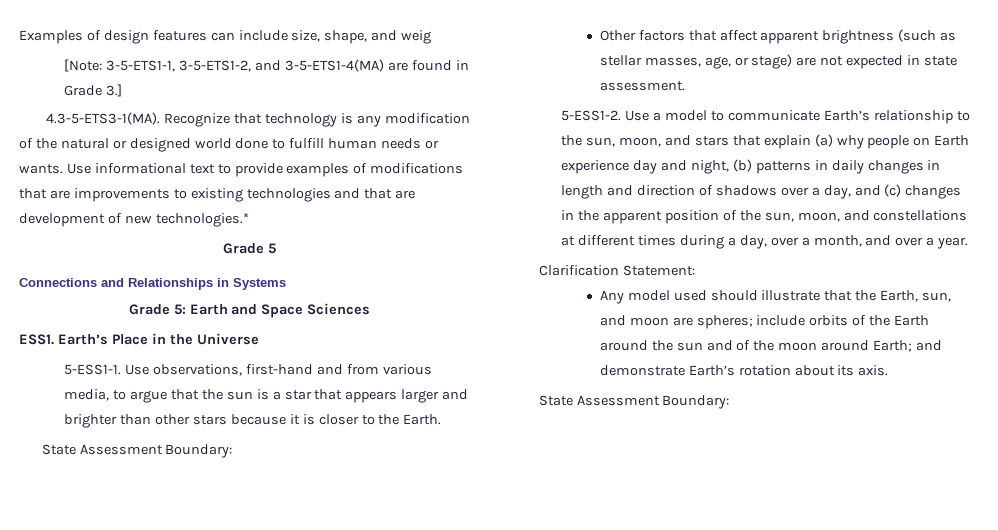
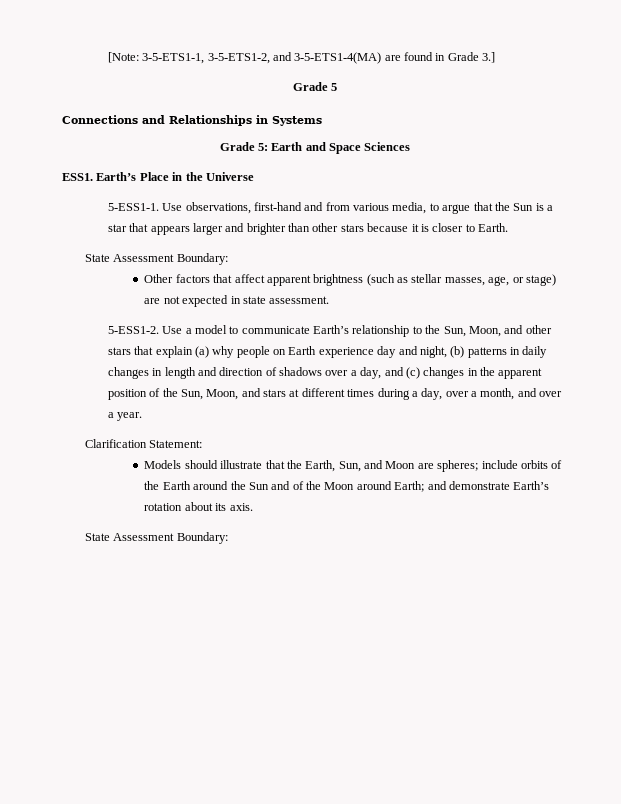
- Examples of design features can include size, shape, and weig
- 4.3-5-ETS3-1(MA). Recognize that technology is any modification of the natural or designed world done to fulfill human needs or wants. Use informational text to provide examples of modifications that are improvements to existing technologies and that are development of new technologies.*
- Use observations, first-hand and from various media, to argue that the sun is a star that appears larger and brighter than other stars because it is closer to the Earth.
+ Use observations, first-hand and from various media, to argue that the Sun is a star that appears larger and brighter than other stars because it is closer to Earth.
- Use a model to communicate Earth’s relationship to the sun, moon, and stars that explain (a) why people on Earth experience day and night, (b) patterns in daily changes in length and direction of shadows over a day, and (c) changes in the apparent position of the sun, moon, and constellations at different times during a day, over a month, and over a year.
+ Use a model to communicate Earth’s relationship to the Sun, Moon, and other stars that explain (a) why people on Earth experience day and night, (b) patterns in daily changes in length and direction of shadows over a day, and (c) changes in the apparent position of the Sun, Moon, and stars at different times during a day, over a month, and over a year.
- Any model used should illustrate that the Earth, sun, and moon are spheres; include orbits of the Earth around the sun and of the moon around Earth; and demonstrate Earth’s rotation about its axis.
+ Models should illustrate that the Earth, Sun, and Moon are spheres; include orbits of the Earth around the Sun and of the Moon around Earth; and demonstrate Earth’s rotation about its axis.

